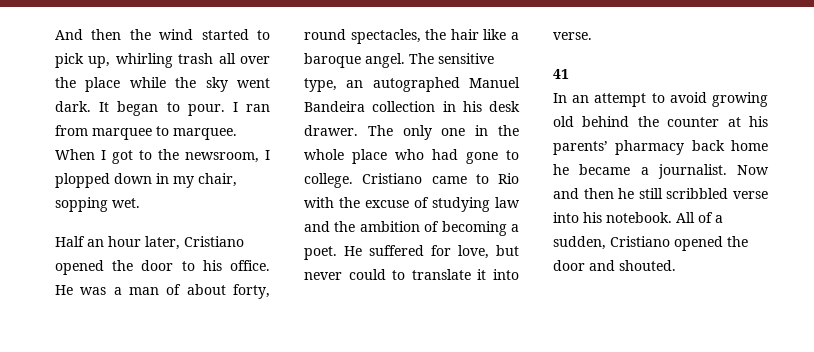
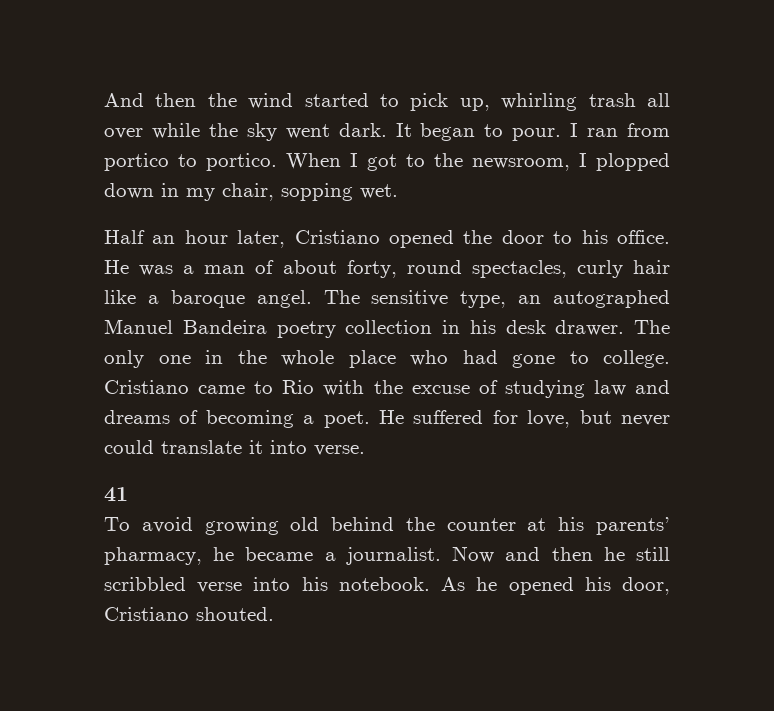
- And then the wind started to pick up, whirling trash all over the place while the sky went dark.
+ And then the wind started to pick up, whirling trash all over while the sky went dark.
- I ran from marquee to marquee.
+ I ran from portico to portico.
- He was a man of about forty, round spectacles, the hair like a baroque angel.
+ He was a man of about forty, round spectacles, curly hair like a baroque angel.
- The sensitive type, an autographed Manuel Bandeira collection in his desk drawer.
+ The sensitive type, an autographed Manuel Bandeira poetry collection in his desk drawer.
- Cristiano came to Rio with the excuse of studying law and the ambition of becoming a poet.
+ Cristiano came to Rio with the excuse of studying law and dreams of becoming a poet.
- He suffered for love, but never could to translate it into verse.
+ He suffered for love, but never could translate it into verse.
- In an attempt to avoid growing old behind the counter at his parents’ pharmacy back home he became a journalist.
+ To avoid growing old behind the counter at his parents’ pharmacy, he became a journalist.
- All of a sudden, Cristiano opened the door and shouted.
+ As he opened his door, Cristiano shouted.

